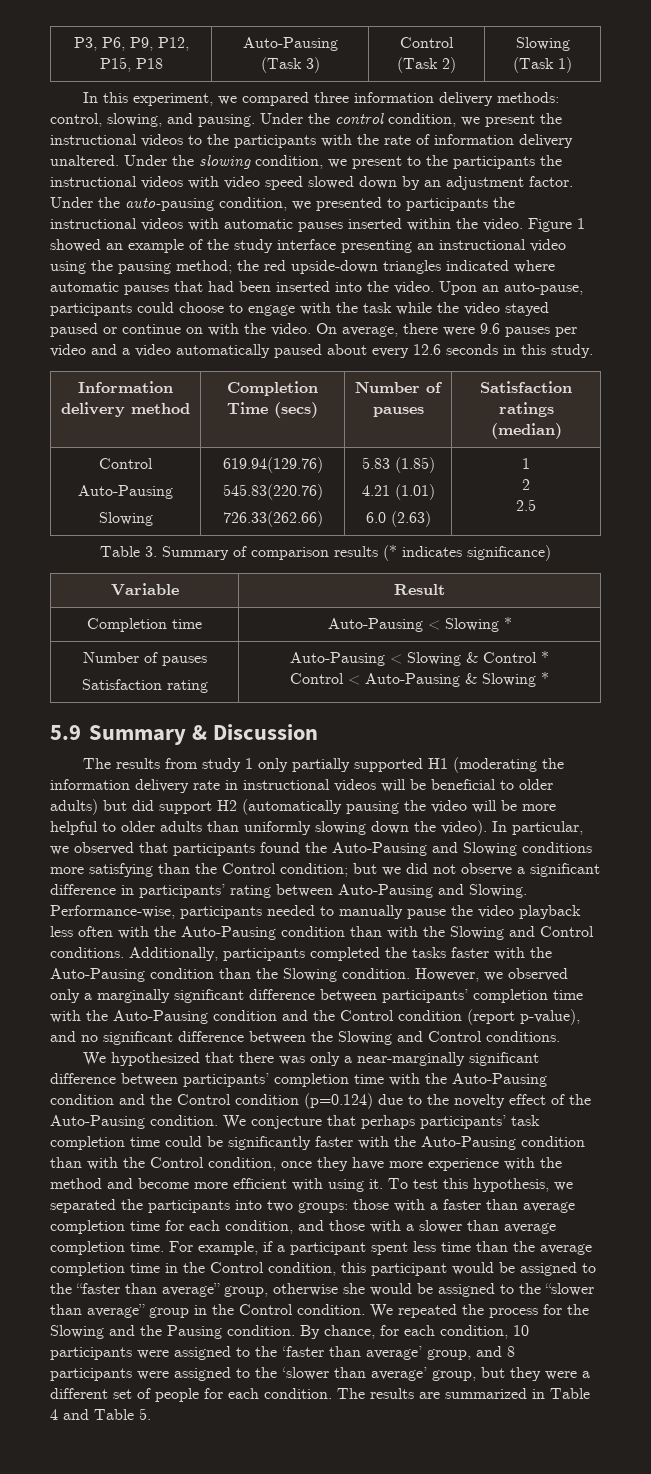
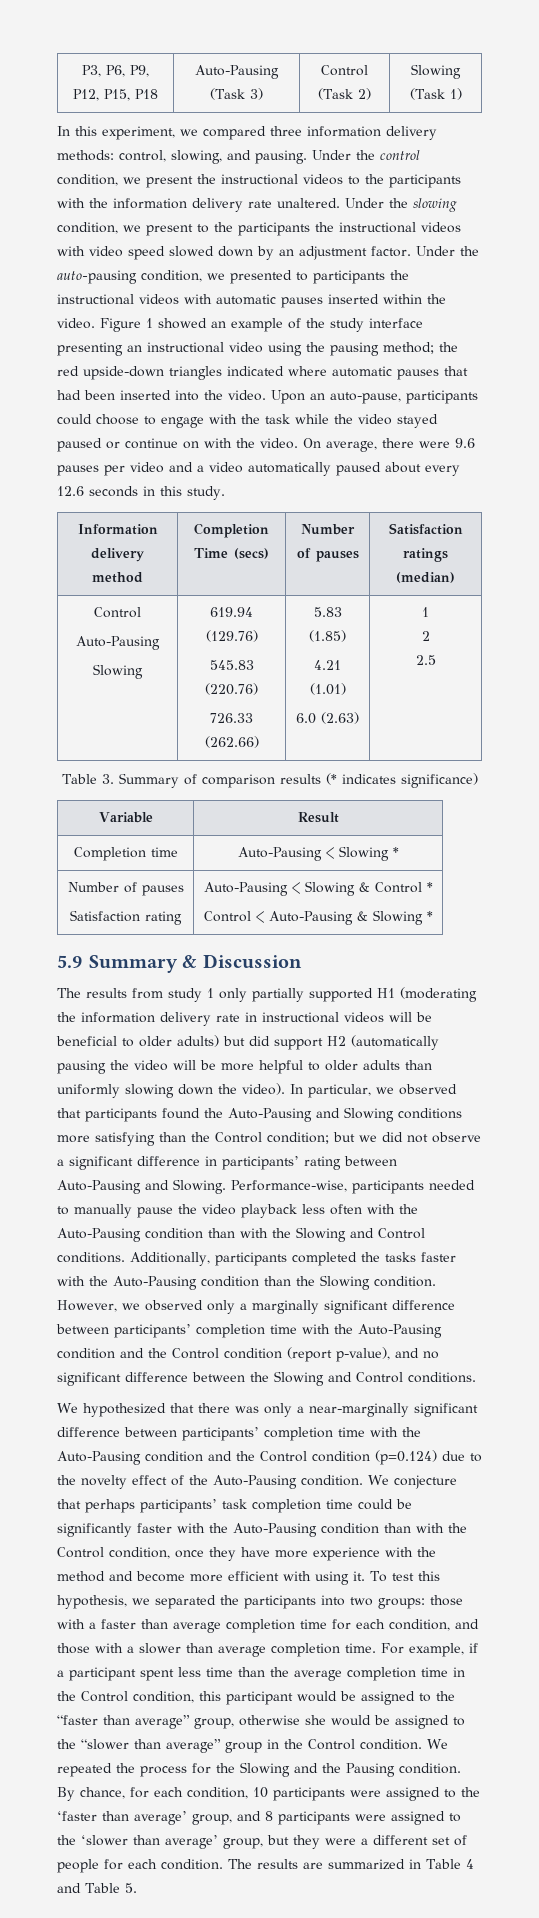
- Under the control condition, we present the instructional videos to the participants with the rate of information delivery unaltered.
+ Under the control condition, we present the instructional videos to the participants with the information delivery rate unaltered.
  Information delivery method | Completion Time (secs) | Number of pauses | Satisfaction ratings (median)
  Control
  Auto-Pausing
- Slowing | 619.94(129.76)
- 545.83(220.76)
- 726.33(262.66) | 5.83 (1.85)
+ Slowing | 619.94 (129.76)
+ 545.83 (220.76)
+ 726.33 (262.66) | 5.83 (1.85)

